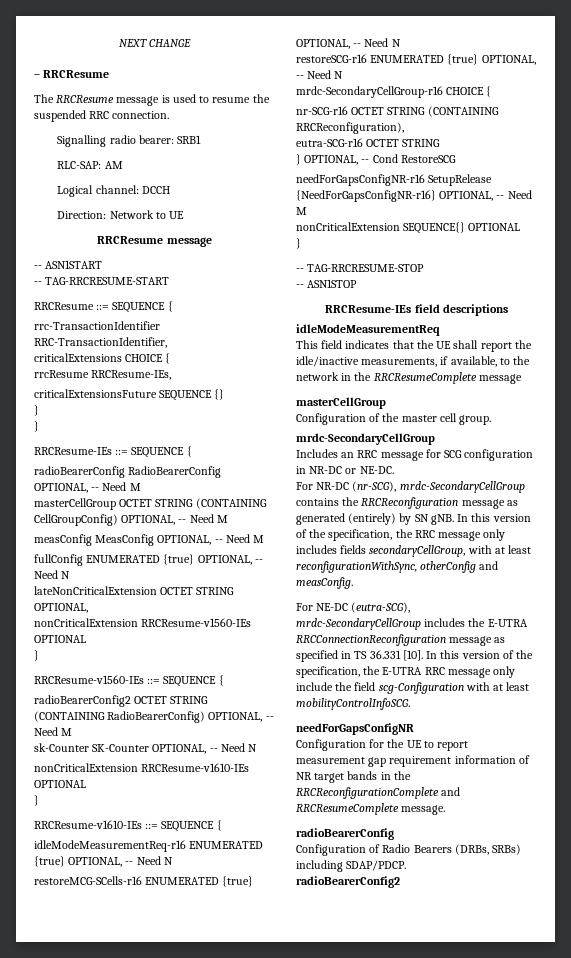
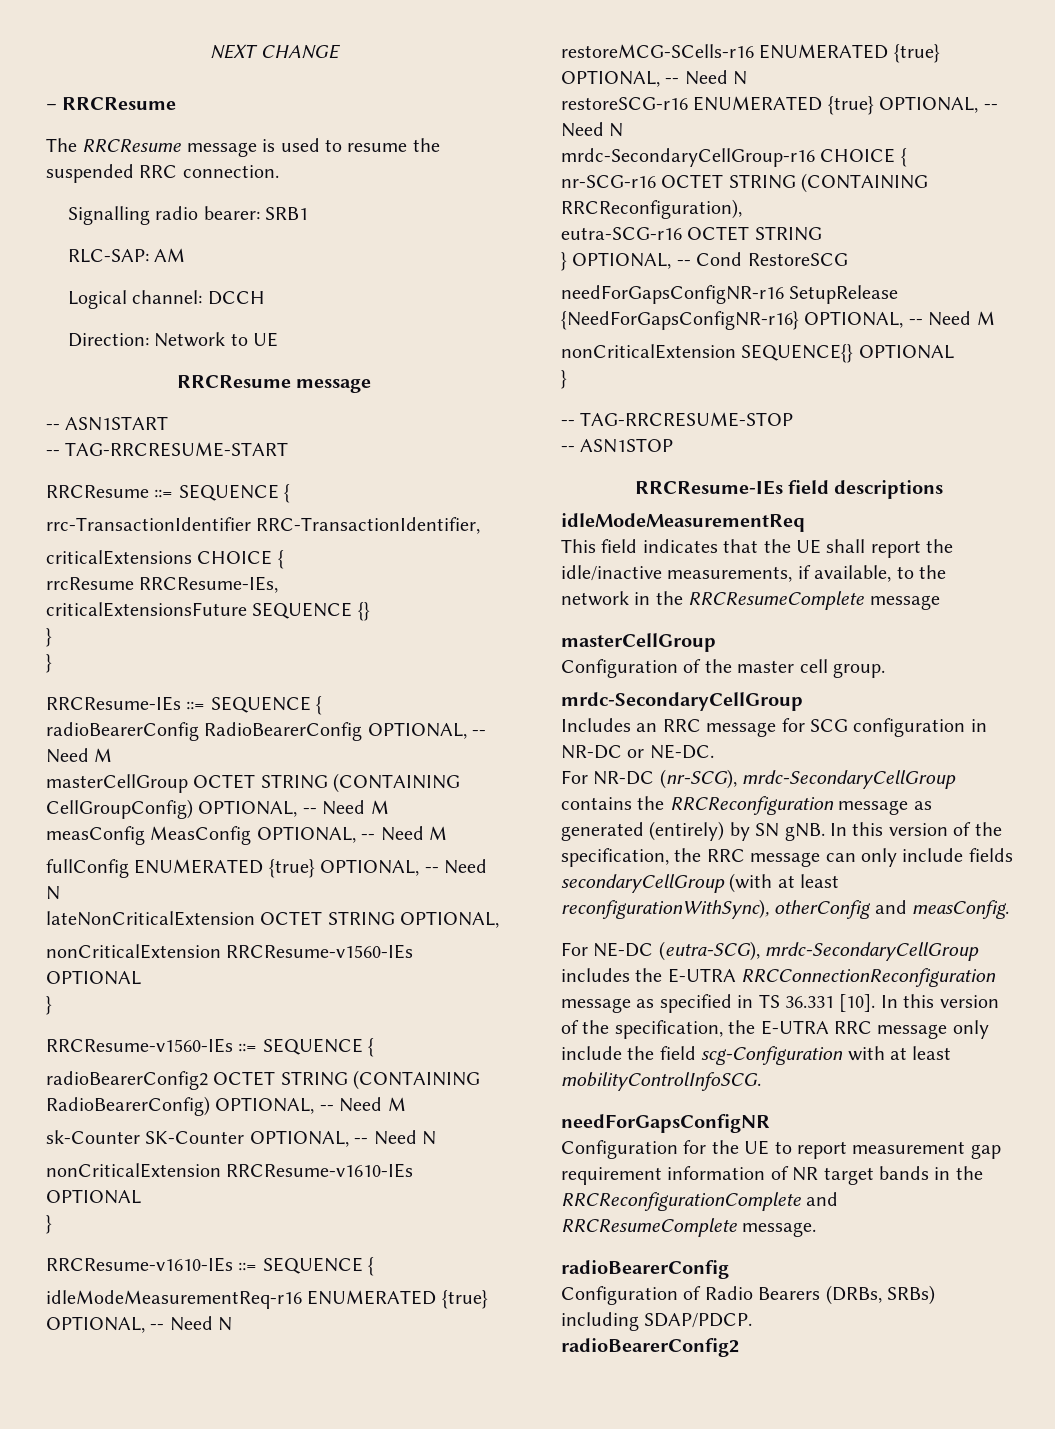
- In this version of the specification, the RRC message only includes fields secondaryCellGroup, with at least reconfigurationWithSync, otherConfig and measConfig.
+ In this version of the specification, the RRC message can only include fields secondaryCellGroup (with at least reconfigurationWithSync), otherConfig and measConfig.

